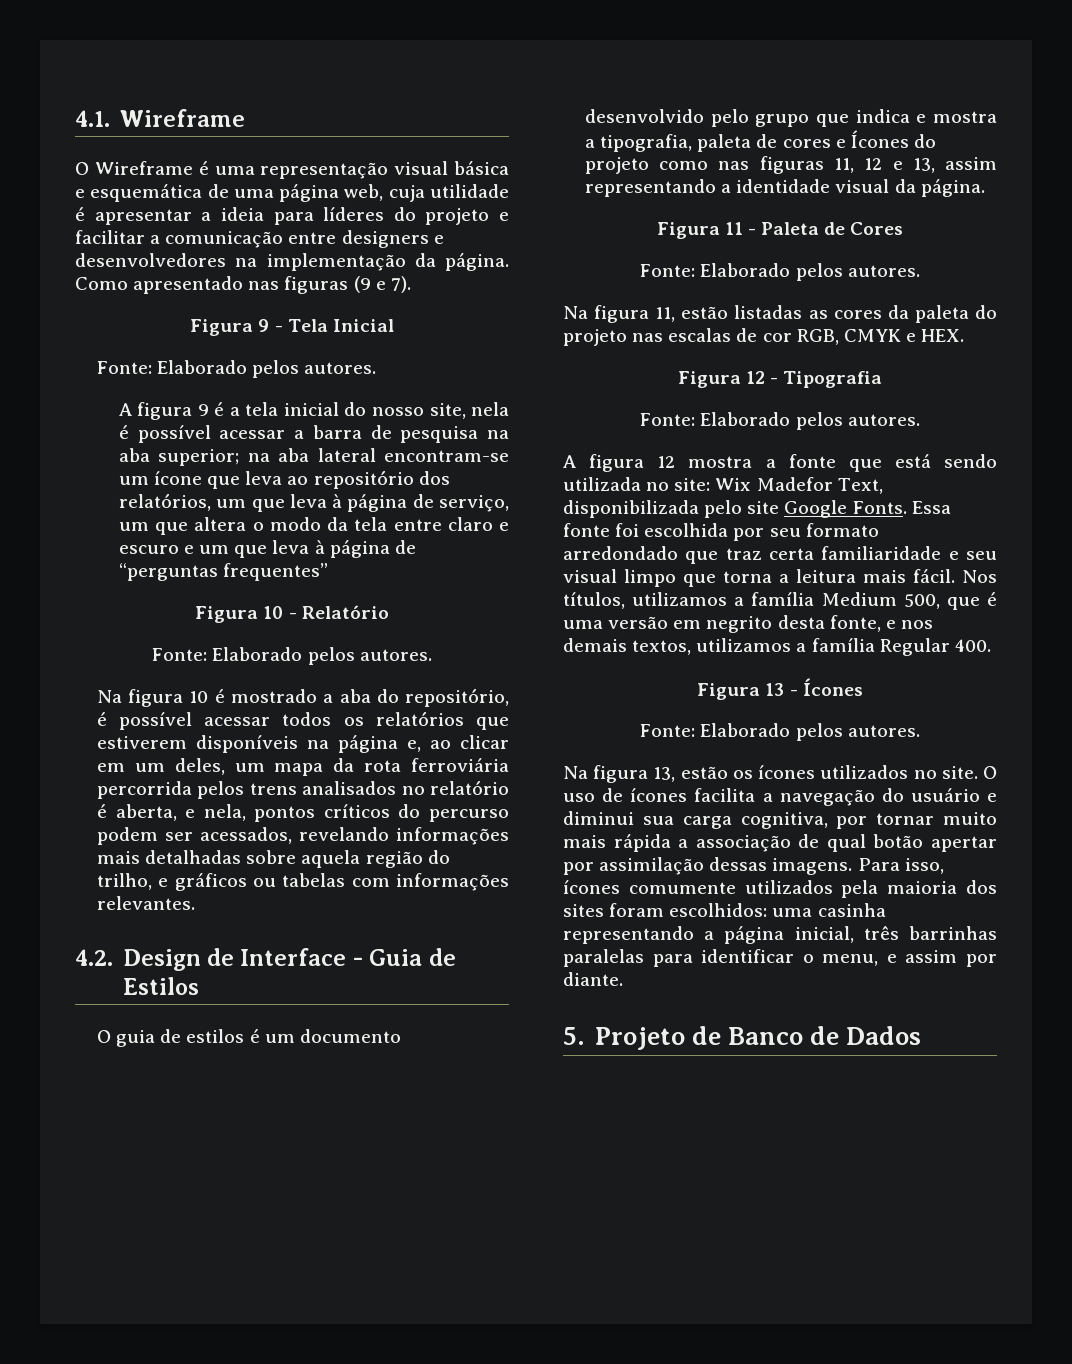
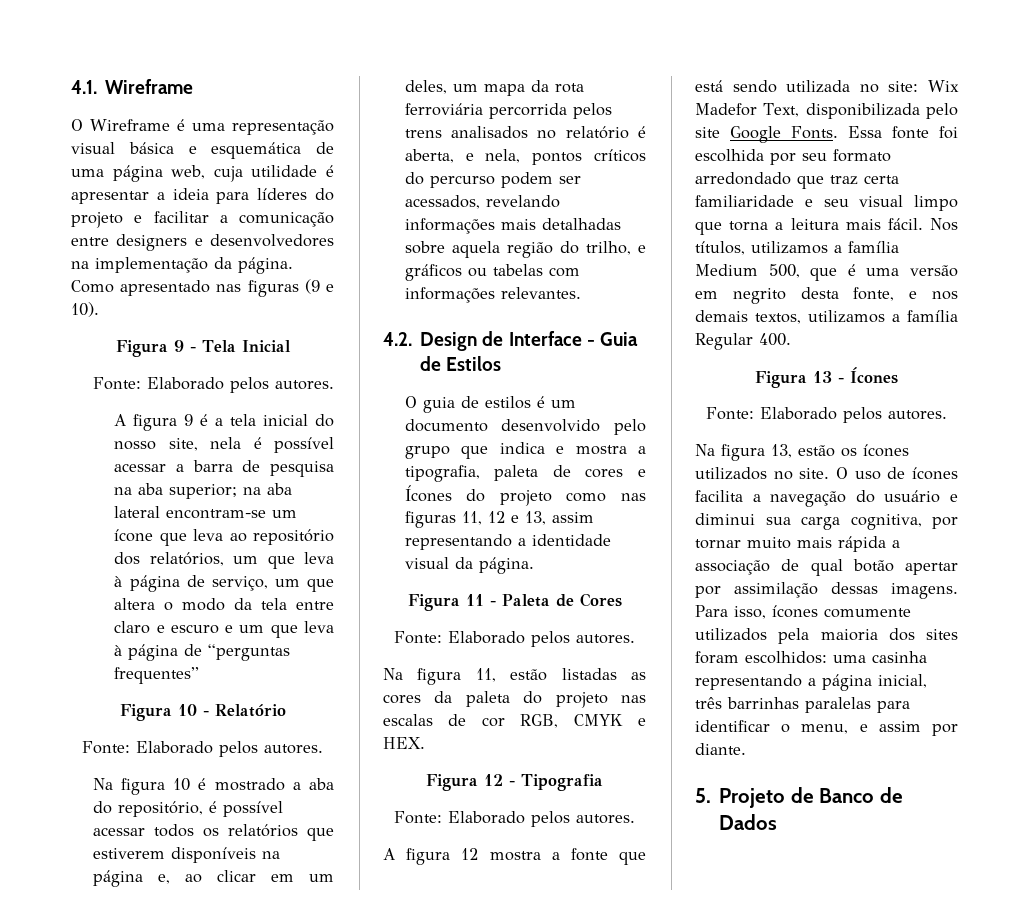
- Como apresentado nas figuras (9 e 7).
+ Como apresentado nas figuras (9 e 10).

